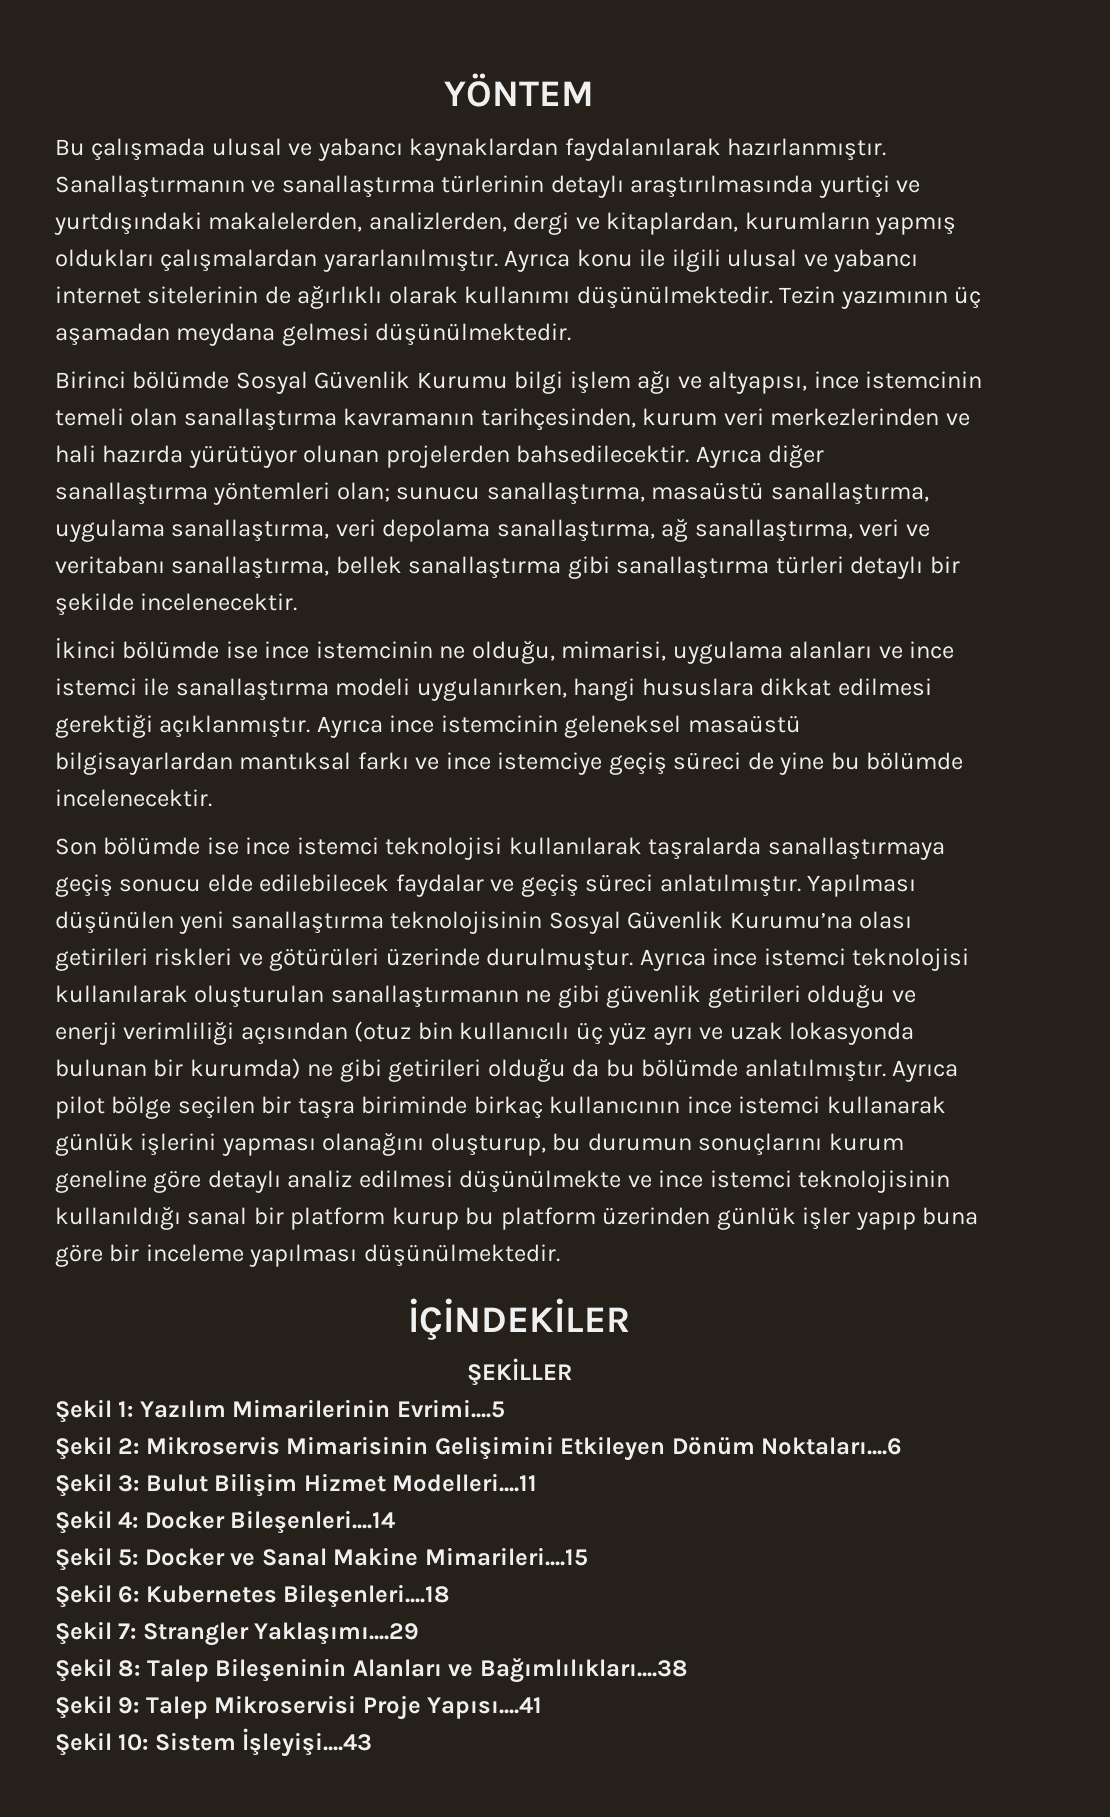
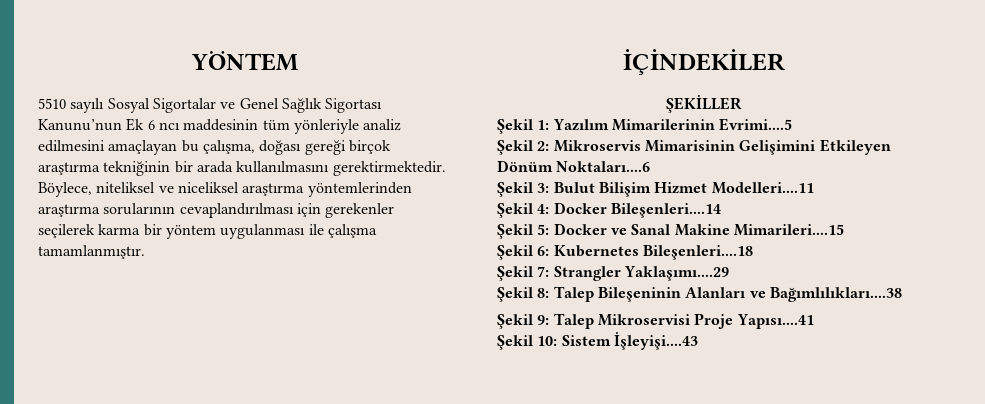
- Bu çalışmada ulusal ve yabancı kaynaklardan faydalanılarak hazırlanmıştır. Sanallaştırmanın ve sanallaştırma türlerinin detaylı araştırılmasında yurtiçi ve yurtdışındaki makalelerden, analizlerden, dergi ve kitaplardan, kurumların yapmış oldukları çalışmalardan yararlanılmıştır. Ayrıca konu ile ilgili ulusal ve yabancı internet sitelerinin de ağırlıklı olarak kullanımı düşünülmektedir. Tezin yazımının üç aşamadan meydana gelmesi düşünülmektedir.
- Birinci bölümde Sosyal Güvenlik Kurumu bilgi işlem ağı ve altyapısı, ince istemcinin temeli olan sanallaştırma kavramanın tarihçesinden, kurum veri merkezlerinden ve hali hazırda yürütüyor olunan projelerden bahsedilecektir. Ayrıca diğer sanallaştırma yöntemleri olan; sunucu sanallaştırma, masaüstü sanallaştırma, uygulama sanallaştırma, veri depolama sanallaştırma, ağ sanallaştırma, veri ve veritabanı sanallaştırma, bellek sanallaştırma gibi sanallaştırma türleri detaylı bir şekilde incelenecektir.
- İkinci bölümde ise ince istemcinin ne olduğu, mimarisi, uygulama alanları ve ince istemci ile sanallaştırma modeli uygulanırken, hangi hususlara dikkat edilmesi gerektiği açıklanmıştır. Ayrıca ince istemcinin geleneksel masaüstü bilgisayarlardan mantıksal farkı ve ince istemciye geçiş süreci de yine bu bölümde incelenecektir.
- Son bölümde ise ince istemci teknolojisi kullanılarak taşralarda sanallaştırmaya geçiş sonucu elde edilebilecek faydalar ve geçiş süreci anlatılmıştır. Yapılması düşünülen yeni sanallaştırma teknolojisinin Sosyal Güvenlik Kurumu’na olası getirileri riskleri ve götürüleri üzerinde durulmuştur. Ayrıca ince istemci teknolojisi kullanılarak oluşturulan sanallaştırmanın ne gibi güvenlik getirileri olduğu ve enerji verimliliği açısından (otuz bin kullanıcılı üç yüz ayrı ve uzak lokasyonda bulunan bir kurumda) ne gibi getirileri olduğu da bu bölümde anlatılmıştır. Ayrıca pilot bölge seçilen bir taşra biriminde birkaç kullanıcının ince istemci kullanarak günlük işlerini yapması olanağını oluşturup, bu durumun sonuçlarını kurum geneline göre detaylı analiz edilmesi düşünülmekte ve ince istemci teknolojisinin kullanıldığı sanal bir platform kurup bu platform üzerinden günlük işler yapıp buna göre bir inceleme yapılması düşünülmektedir.
+ 5510 sayılı Sosyal Sigortalar ve Genel Sağlık Sigortası Kanunu’nun Ek 6 ncı maddesinin tüm yönleriyle analiz edilmesini amaçlayan bu çalışma, doğası gereği birçok araştırma tekniğinin bir arada kullanılmasını gerektirmektedir. Böylece, niteliksel ve niceliksel araştırma yöntemlerinden araştırma sorularının cevaplandırılması için gerekenler seçilerek karma bir yöntem uygulanması ile çalışma tamamlanmıştır.

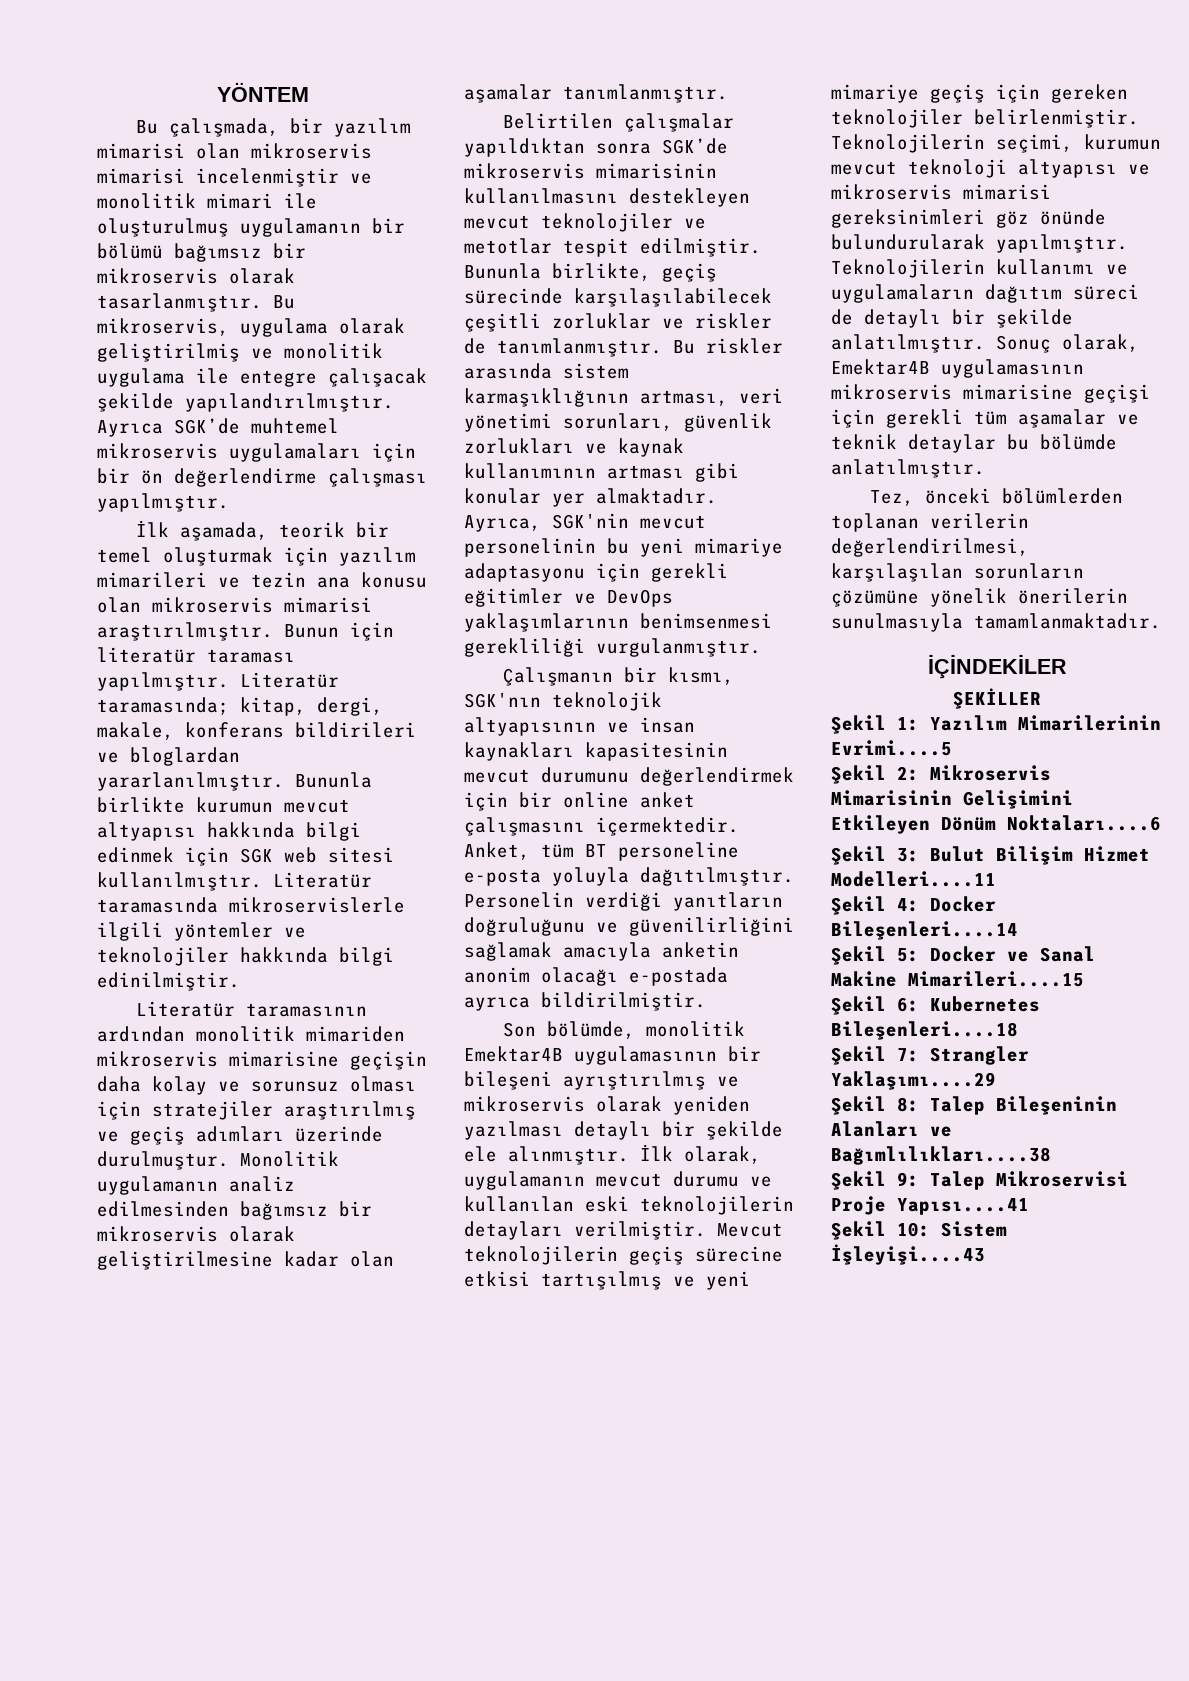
- 5510 sayılı Sosyal Sigortalar ve Genel Sağlık Sigortası Kanunu’nun Ek 6 ncı maddesinin tüm yönleriyle analiz edilmesini amaçlayan bu çalışma, doğası gereği birçok araştırma tekniğinin bir arada kullanılmasını gerektirmektedir. Böylece, niteliksel ve niceliksel araştırma yöntemlerinden araştırma sorularının cevaplandırılması için gerekenler seçilerek karma bir yöntem uygulanması ile çalışma tamamlanmıştır.
+ Bu çalışmada, bir yazılım mimarisi olan mikroservis mimarisi incelenmiştir ve monolitik mimari ile oluşturulmuş uygulamanın bir bölümü bağımsız bir mikroservis olarak tasarlanmıştır. Bu mikroservis, uygulama olarak geliştirilmiş ve monolitik uygulama ile entegre çalışacak şekilde yapılandırılmıştır. Ayrıca SGK’de muhtemel mikroservis uygulamaları için bir ön değerlendirme çalışması yapılmıştır.
+ İlk aşamada, teorik bir temel oluşturmak için yazılım mimarileri ve tezin ana konusu olan mikroservis mimarisi araştırılmıştır. Bunun için literatür taraması yapılmıştır. Literatür taramasında; kitap, dergi, makale, konferans bildirileri ve bloglardan yararlanılmıştır. Bununla birlikte kurumun mevcut altyapısı hakkında bilgi edinmek için SGK web sitesi kullanılmıştır. Literatür taramasında mikroservislerle ilgili yöntemler ve teknolojiler hakkında bilgi edinilmiştir.
+ Literatür taramasının ardından monolitik mimariden mikroservis mimarisine geçişin daha kolay ve sorunsuz olması için stratejiler araştırılmış ve geçiş adımları üzerinde durulmuştur. Monolitik uygulamanın analiz edilmesinden bağımsız bir mikroservis olarak geliştirilmesine kadar olan aşamalar tanımlanmıştır.
+ Belirtilen çalışmalar yapıldıktan sonra SGK’de mikroservis mimarisinin kullanılmasını destekleyen mevcut teknolojiler ve metotlar tespit edilmiştir. Bununla birlikte, geçiş sürecinde karşılaşılabilecek çeşitli zorluklar ve riskler de tanımlanmıştır. Bu riskler arasında sistem karmaşıklığının artması, veri yönetimi sorunları, güvenlik zorlukları ve kaynak kullanımının artması gibi konular yer almaktadır. Ayrıca, SGK'nin mevcut personelinin bu yeni mimariye adaptasyonu için gerekli eğitimler ve DevOps yaklaşımlarının benimsenmesi gerekliliği vurgulanmıştır.
+ Çalışmanın bir kısmı, SGK'nın teknolojik altyapısının ve insan kaynakları kapasitesinin mevcut durumunu değerlendirmek için bir online anket çalışmasını içermektedir. Anket, tüm BT personeline e-posta yoluyla dağıtılmıştır. Personelin verdiği yanıtların doğruluğunu ve güvenilirliğini sağlamak amacıyla anketin anonim olacağı e-postada ayrıca bildirilmiştir.
+ Son bölümde, monolitik Emektar4B uygulamasının bir bileşeni ayrıştırılmış ve mikroservis olarak yeniden yazılması detaylı bir şekilde ele alınmıştır. İlk olarak, uygulamanın mevcut durumu ve kullanılan eski teknolojilerin detayları verilmiştir. Mevcut teknolojilerin geçiş sürecine etkisi tartışılmış ve yeni mimariye geçiş için gereken teknolojiler belirlenmiştir. Teknolojilerin seçimi, kurumun mevcut teknoloji altyapısı ve mikroservis mimarisi gereksinimleri göz önünde bulundurularak yapılmıştır. Teknolojilerin kullanımı ve uygulamaların dağıtım süreci de detaylı bir şekilde anlatılmıştır. Sonuç olarak, Emektar4B uygulamasının mikroservis mimarisine geçişi için gerekli tüm aşamalar ve teknik detaylar bu bölümde anlatılmıştır.
+ Tez, önceki bölümlerden toplanan verilerin değerlendirilmesi, karşılaşılan sorunların çözümüne yönelik önerilerin sunulmasıyla tamamlanmaktadır.

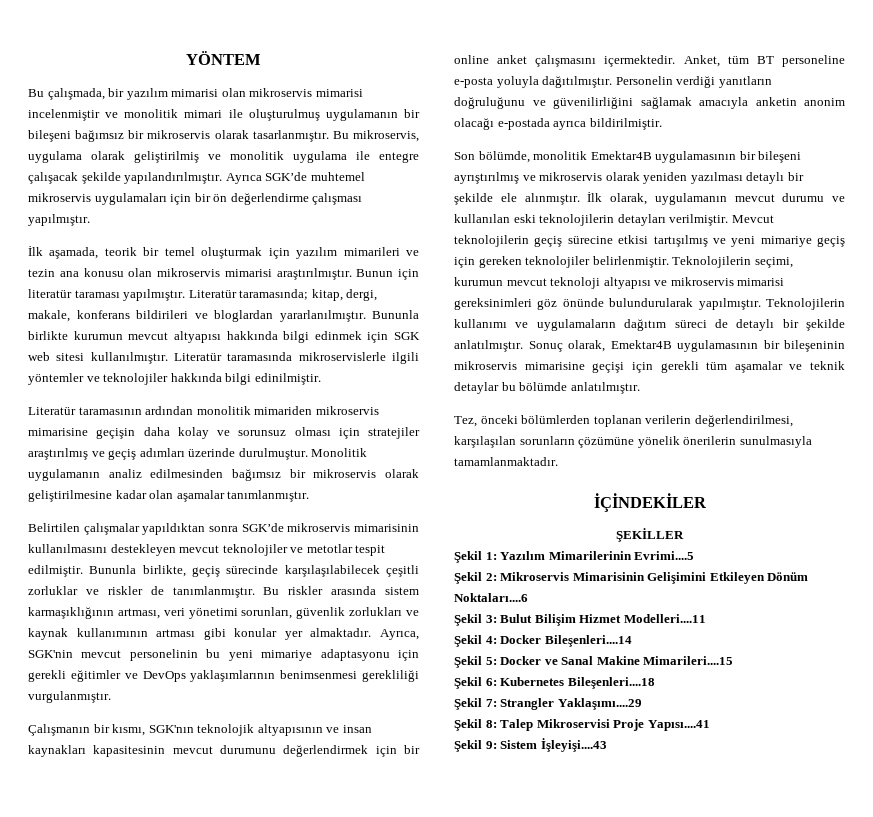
- Bu çalışmada, bir yazılım mimarisi olan mikroservis mimarisi incelenmiştir ve monolitik mimari ile oluşturulmuş uygulamanın bir bölümü bağımsız bir mikroservis olarak tasarlanmıştır.
+ Bu çalışmada, bir yazılım mimarisi olan mikroservis mimarisi incelenmiştir ve monolitik mimari ile oluşturulmuş uygulamanın bir bileşeni bağımsız bir mikroservis olarak tasarlanmıştır.
- Sonuç olarak, Emektar4B uygulamasının mikroservis mimarisine geçişi için gerekli tüm aşamalar ve teknik detaylar bu bölümde anlatılmıştır.
+ Sonuç olarak, Emektar4B uygulamasının bir bileşeninin mikroservis mimarisine geçişi için gerekli tüm aşamalar ve teknik detaylar bu bölümde anlatılmıştır.
- Şekil 8: Talep Bileşeninin Alanları ve Bağımlılıkları....38
- Şekil 9: Talep Mikroservisi Proje Yapısı....41
+ Şekil 8: Talep Mikroservisi Proje Yapısı....41
- Şekil 10: Sistem İşleyişi....43
+ Şekil 9: Sistem İşleyişi....43

